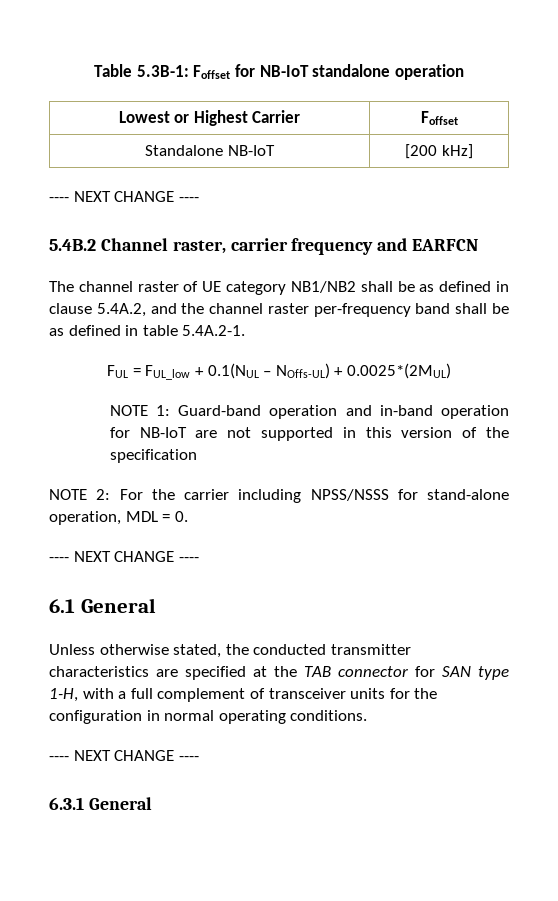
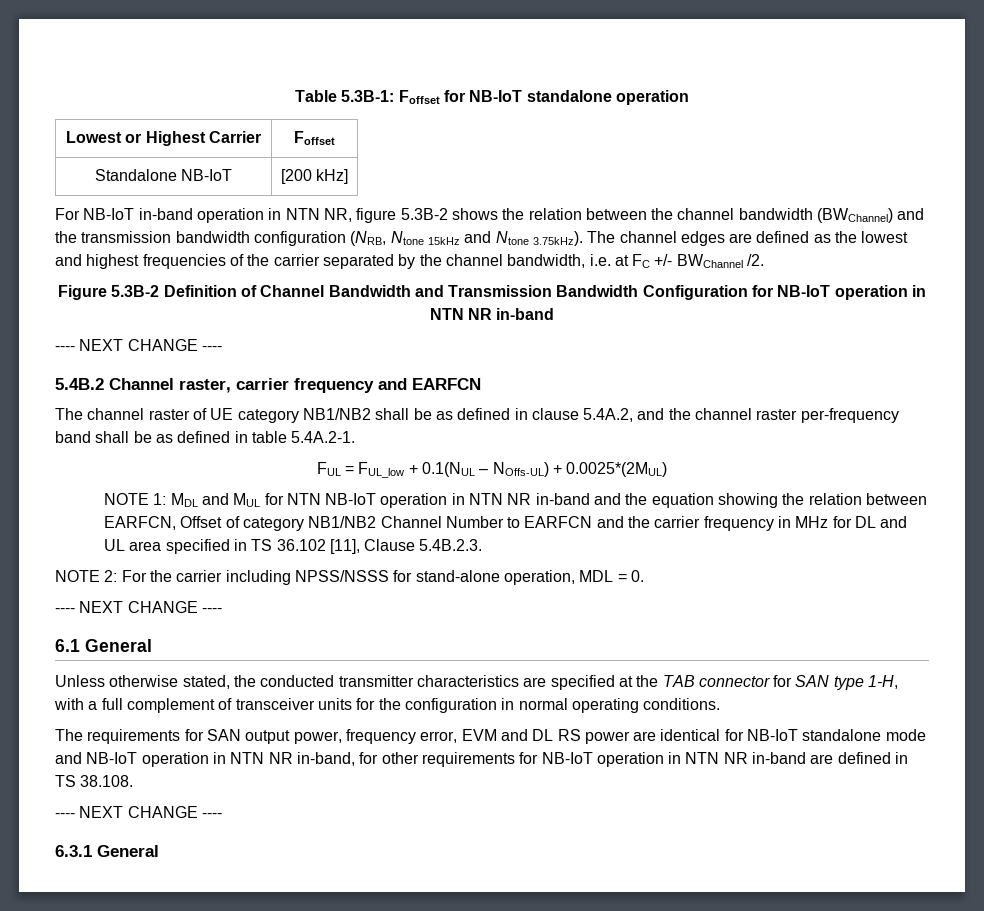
+ For NB-IoT in-band operation in NTN NR, figure 5.3B-2 shows the relation between the channel bandwidth (BWChannel) and the transmission bandwidth configuration (NRB, Ntone 15kHz and Ntone 3.75kHz). The channel edges are defined as the lowest and highest frequencies of the carrier separated by the channel bandwidth, i.e. at FC +/- BWChannel /2.
+ Figure 5.3B-2 Definition of Channel Bandwidth and Transmission Bandwidth Configuration for NB-IoT operation in NTN NR in-band
- NOTE 1: Guard-band operation and in-band operation for NB-IoT are not supported in this version of the specification
+ NOTE 1: MDL and MUL for NTN NB-IoT operation in NTN NR in-band and the equation showing the relation between EARFCN, Offset of category NB1/NB2 Channel Number to EARFCN and the carrier frequency in MHz for DL and UL area specified in TS 36.102 [11], Clause 5.4B.2.3.
+ The requirements for SAN output power, frequency error, EVM and DL RS power are identical for NB-IoT standalone mode and NB-IoT operation in NTN NR in-band, for other requirements for NB-IoT operation in NTN NR in-band are defined in TS 38.108.

